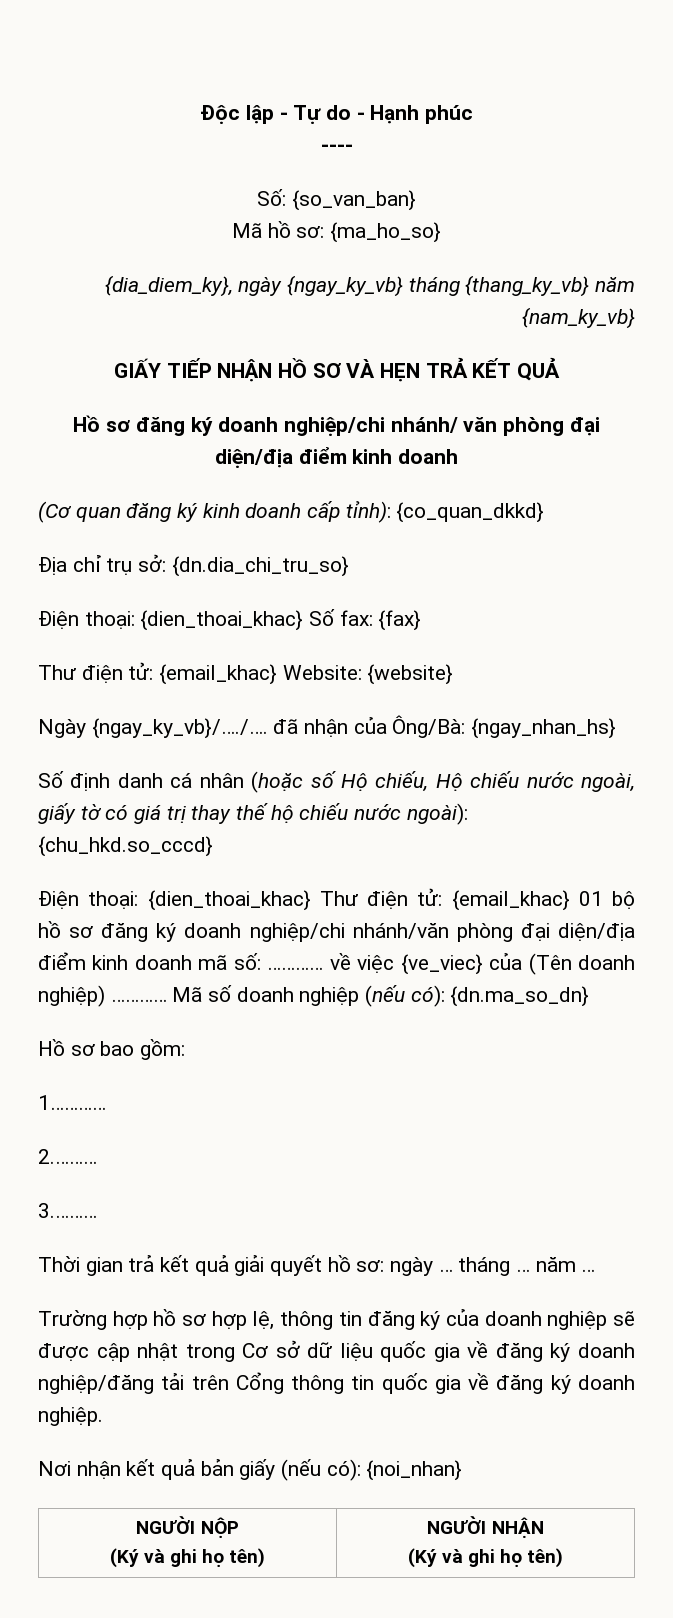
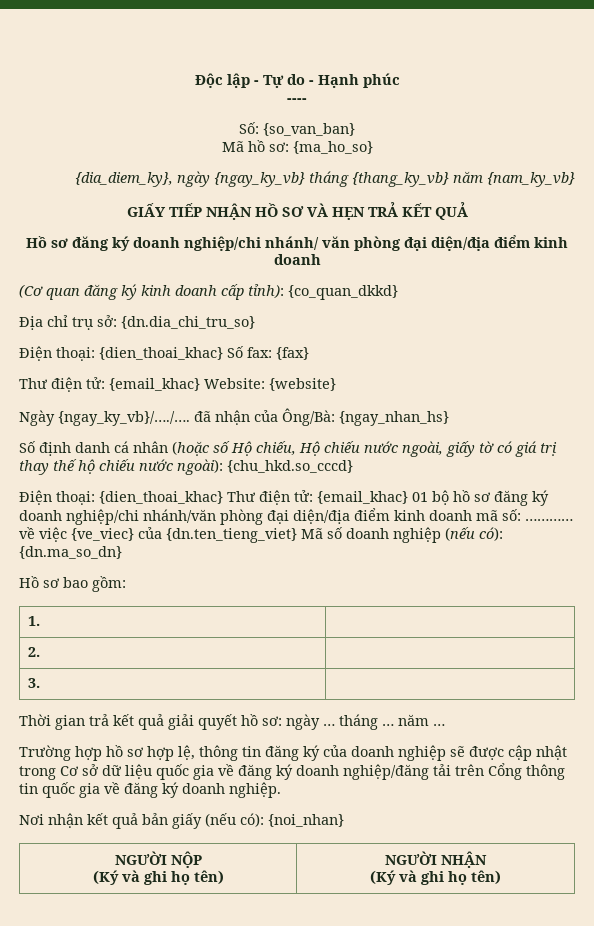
- Điện thoại: {dien_thoai_khac} Thư điện tử: {email_khac} 01 bộ hồ sơ đăng ký doanh nghiệp/chi nhánh/văn phòng đại diện/địa điểm kinh doanh mã số: ………… về việc {ve_viec} của (Tên doanh nghiệp) ………… Mã số doanh nghiệp (nếu có): {dn.ma_so_dn}
+ Điện thoại: {dien_thoai_khac} Thư điện tử: {email_khac} 01 bộ hồ sơ đăng ký doanh nghiệp/chi nhánh/văn phòng đại diện/địa điểm kinh doanh mã số: ………… về việc {ve_viec} của {dn.ten_tieng_viet} Mã số doanh nghiệp (nếu có): {dn.ma_so_dn}
- 1…………
- 2.………
- 3.………
+ 1. |
+ 2. |
+ 3. |

